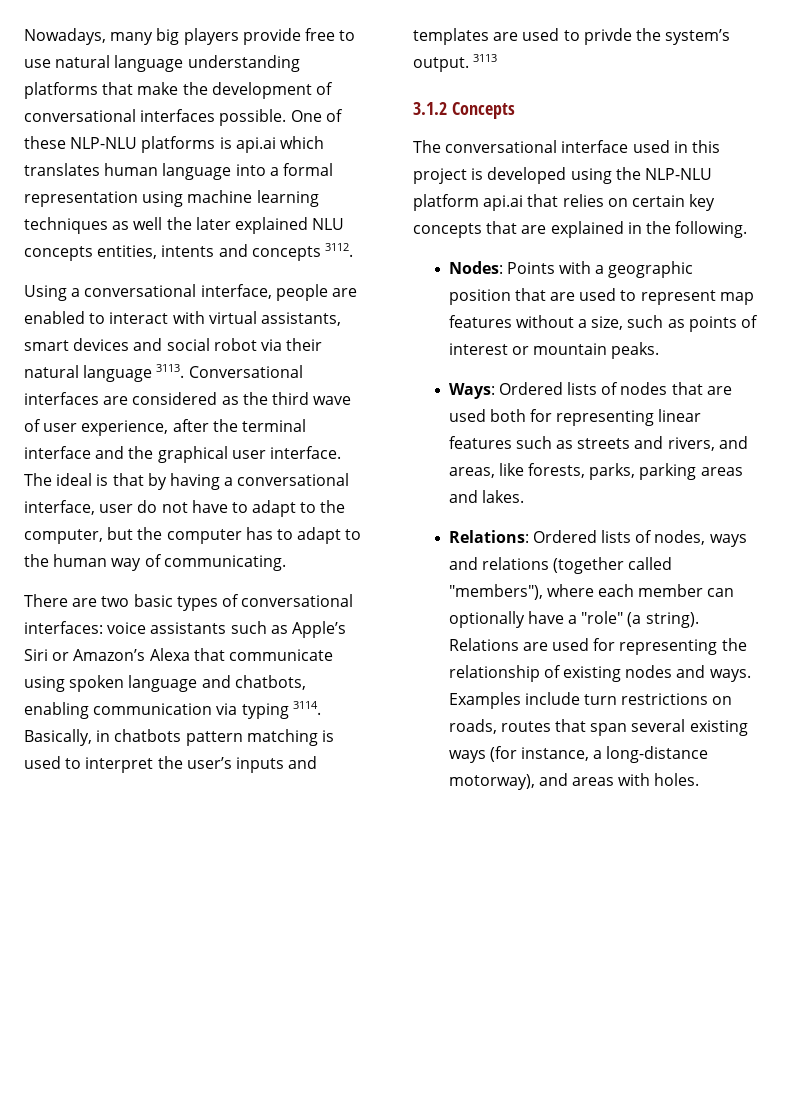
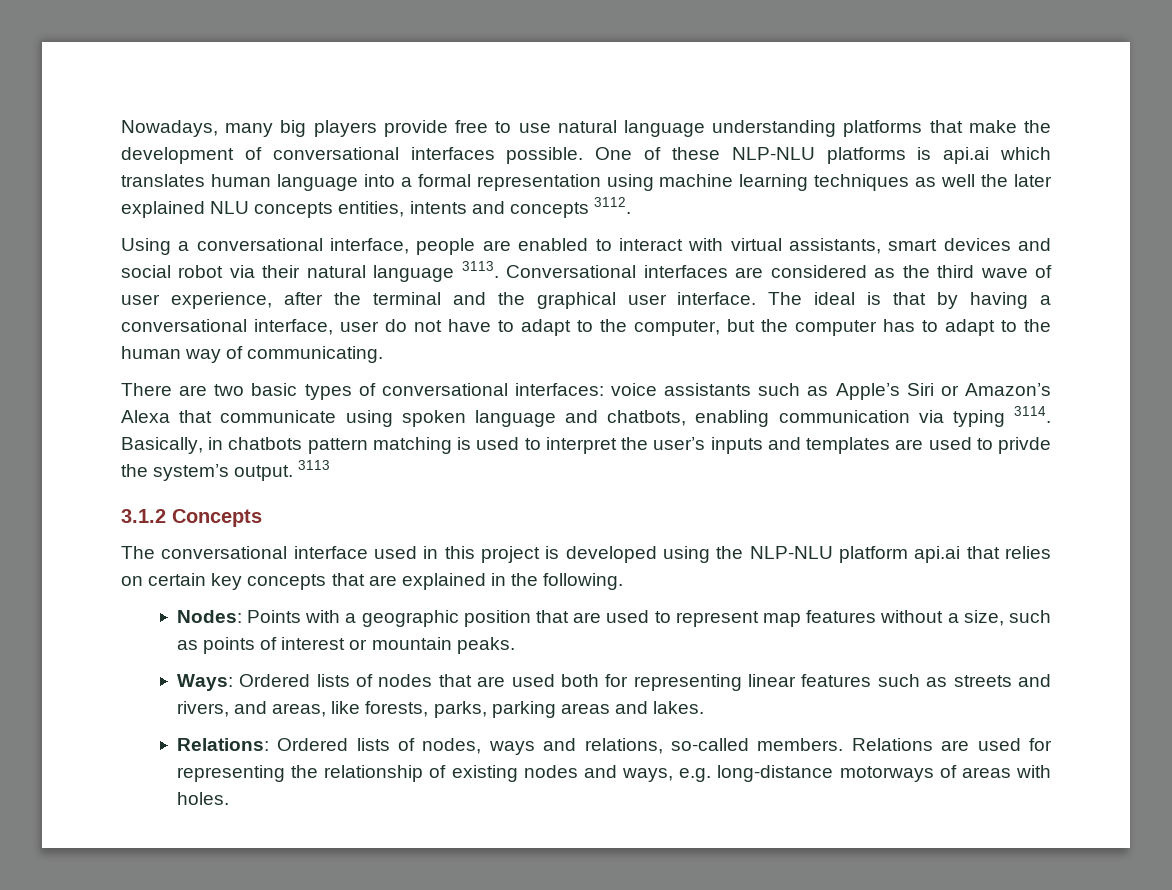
- Conversational interfaces are considered as the third wave of user experience, after the terminal interface and the graphical user interface.
+ Conversational interfaces are considered as the third wave of user experience, after the terminal and the graphical user interface.
- Relations: Ordered lists of nodes, ways and relations (together called "members"), where each member can optionally have a "role" (a string).
+ Relations: Ordered lists of nodes, ways and relations, so-called members.
- Relations are used for representing the relationship of existing nodes and ways. Examples include turn restrictions on roads, routes that span several existing ways (for instance, a long-distance motorway), and areas with holes.
+ Relations are used for representing the relationship of existing nodes and ways, e.g. long-distance motorways of areas with holes.

